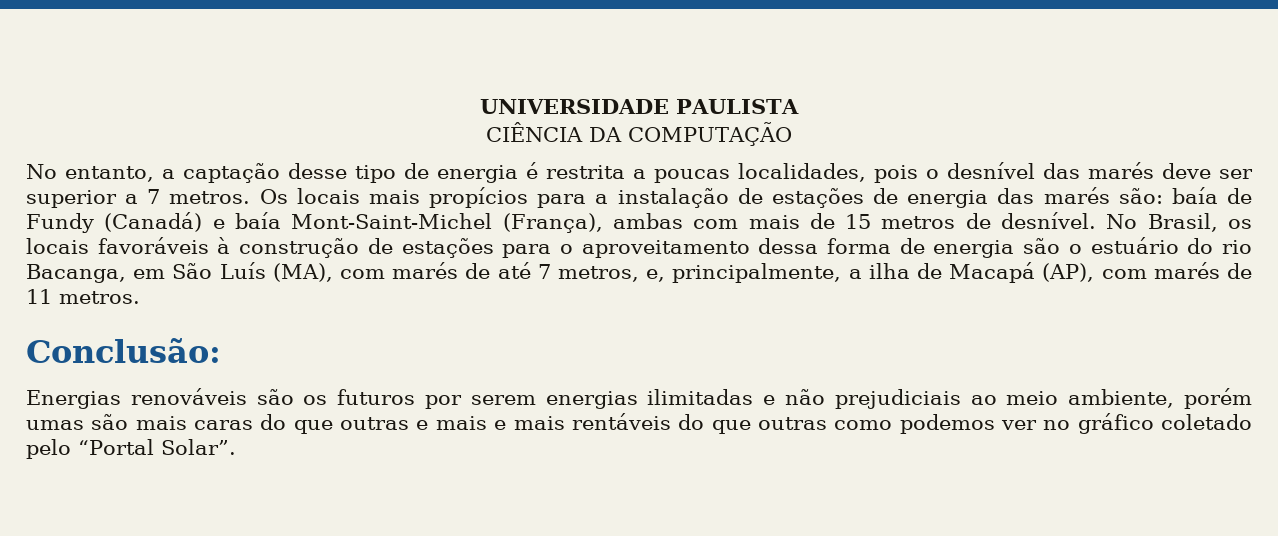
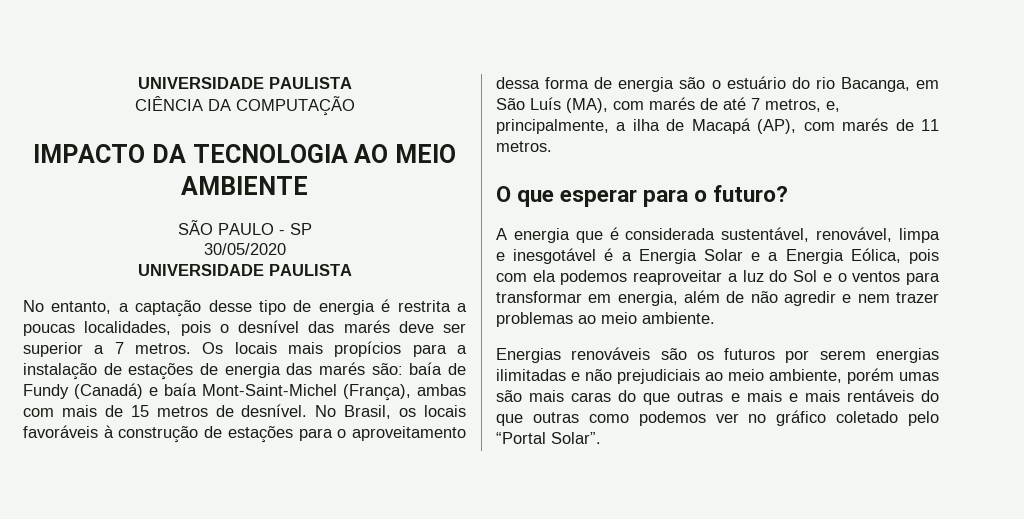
+ IMPACTO DA TECNOLOGIA AO MEIO AMBIENTE
+ SÃO PAULO - SP
+ 30/05/2020
+ UNIVERSIDADE PAULISTA
- Conclusão:
+ O que esperar para o futuro?
+ A energia que é considerada sustentável, renovável, limpa e inesgotável é a Energia Solar e a Energia Eólica, pois com ela podemos reaproveitar a luz do Sol e o ventos para transformar em energia, além de não agredir e nem trazer problemas ao meio ambiente.

